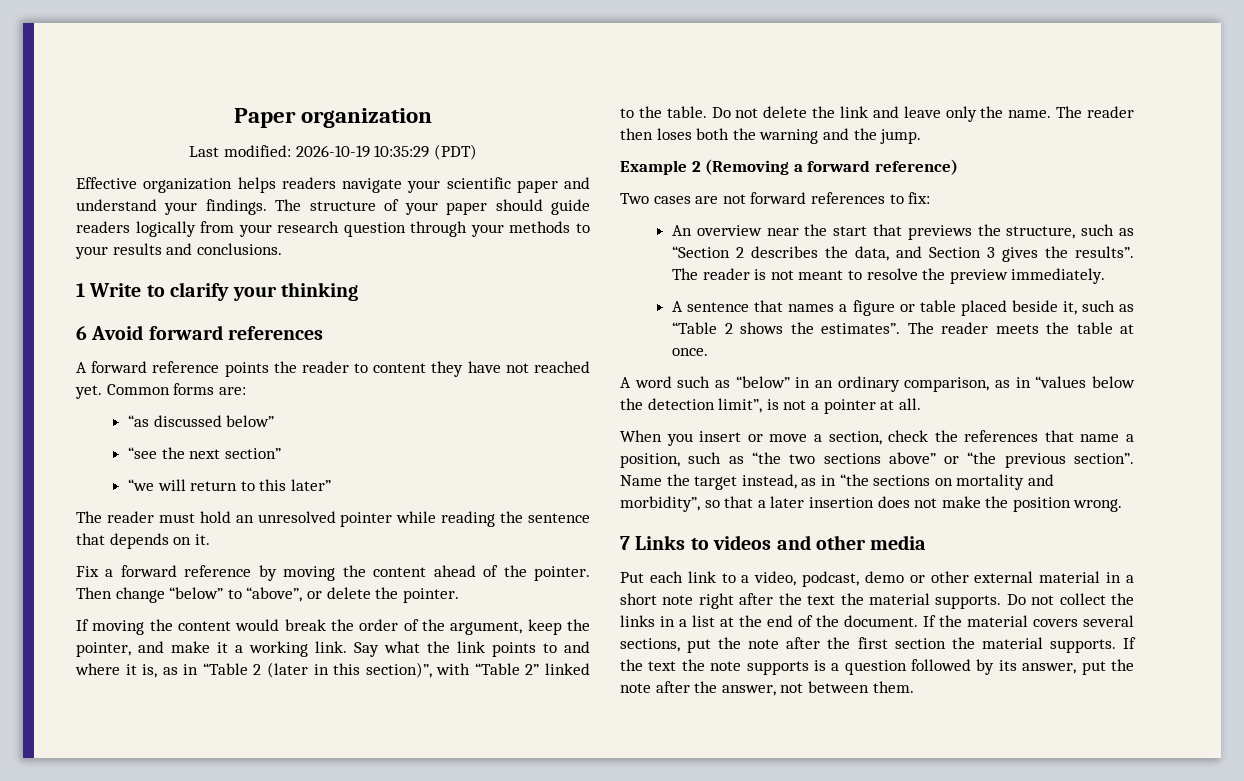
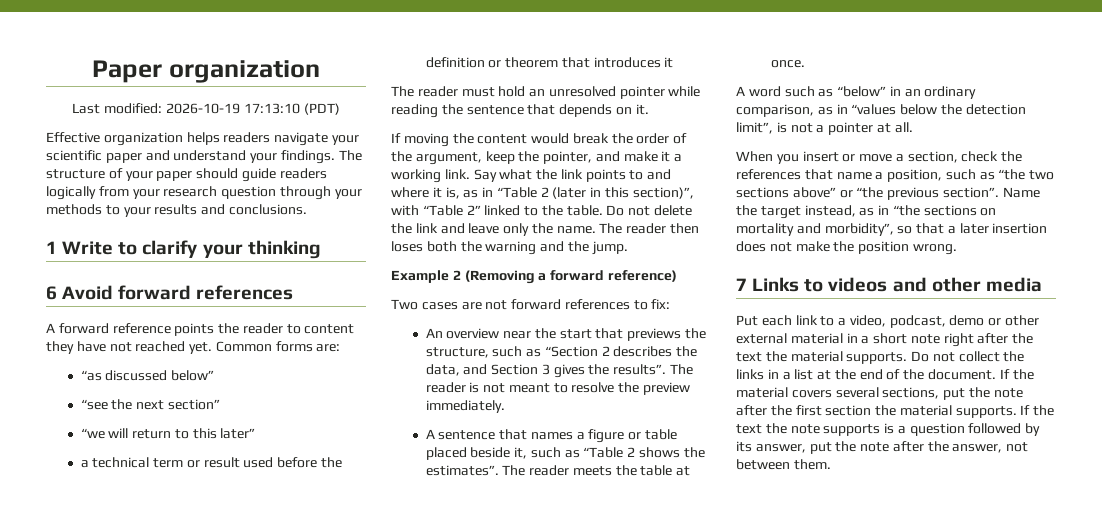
- Last modified: 2026-10-19 10:35:29 (PDT)
+ Last modified: 2026-10-19 17:13:10 (PDT)
+ a technical term or result used before the definition or theorem that introduces it
- Fix a forward reference by moving the content ahead of the pointer. Then change “below” to “above”, or delete the pointer.

